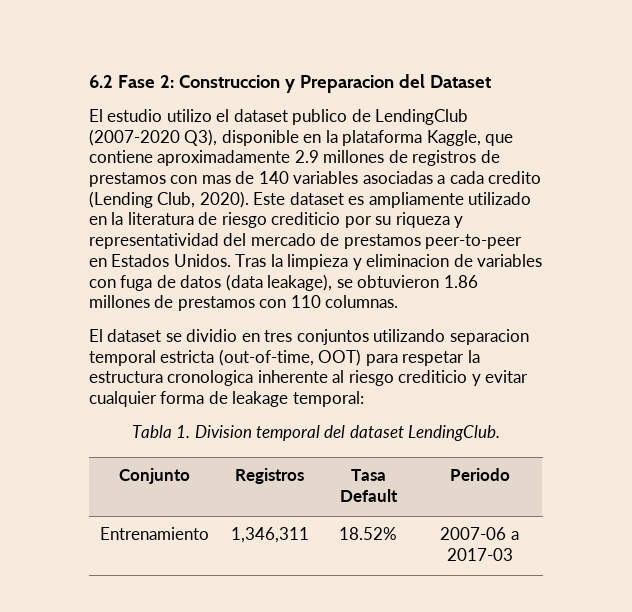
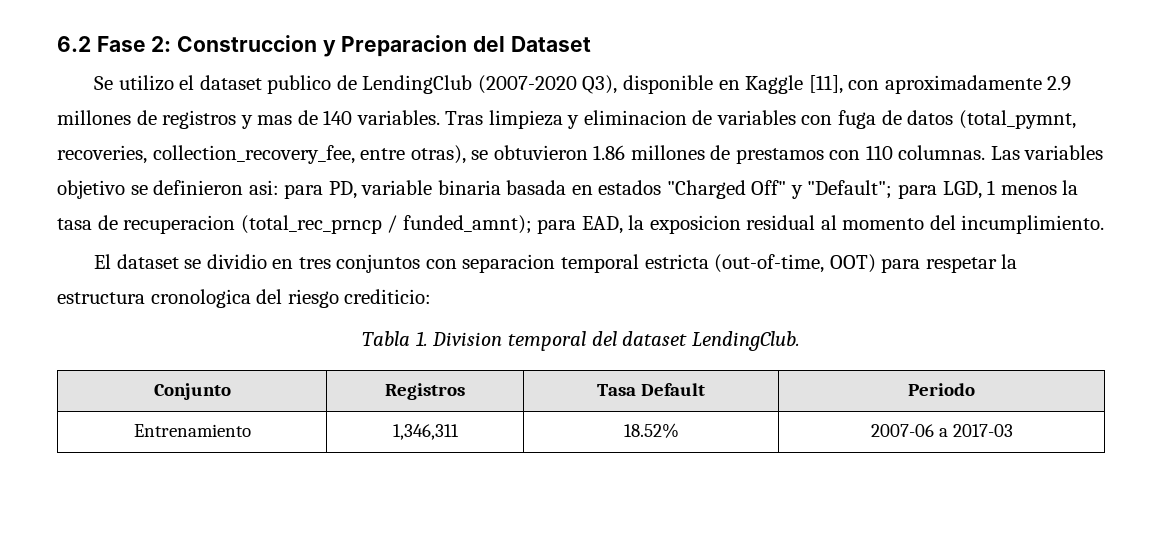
- El estudio utilizo el dataset publico de LendingClub (2007-2020 Q3), disponible en la plataforma Kaggle, que contiene aproximadamente 2.9 millones de registros de prestamos con mas de 140 variables asociadas a cada credito (Lending Club, 2020). Este dataset es ampliamente utilizado en la literatura de riesgo crediticio por su riqueza y representatividad del mercado de prestamos peer-to-peer en Estados Unidos. Tras la limpieza y eliminacion de variables con fuga de datos (data leakage), se obtuvieron 1.86 millones de prestamos con 110 columnas.
+ Se utilizo el dataset publico de LendingClub (2007-2020 Q3), disponible en Kaggle [11], con aproximadamente 2.9 millones de registros y mas de 140 variables. Tras limpieza y eliminacion de variables con fuga de datos (total_pymnt, recoveries, collection_recovery_fee, entre otras), se obtuvieron 1.86 millones de prestamos con 110 columnas. Las variables objetivo se definieron asi: para PD, variable binaria basada en estados "Charged Off" y "Default"; para LGD, 1 menos la tasa de recuperacion (total_rec_prncp / funded_amnt); para EAD, la exposicion residual al momento del incumplimiento.
- El dataset se dividio en tres conjuntos utilizando separacion temporal estricta (out-of-time, OOT) para respetar la estructura cronologica inherente al riesgo crediticio y evitar cualquier forma de leakage temporal:
+ El dataset se dividio en tres conjuntos con separacion temporal estricta (out-of-time, OOT) para respetar la estructura cronologica del riesgo crediticio:

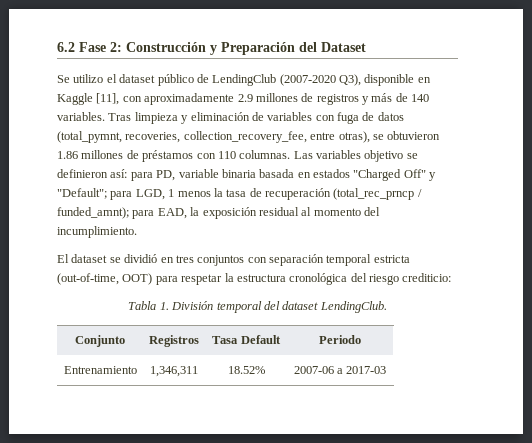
- 6.2 Fase 2: Construccion y Preparacion del Dataset
+ 6.2 Fase 2: Construcción y Preparación del Dataset
- Se utilizo el dataset publico de LendingClub (2007-2020 Q3), disponible en Kaggle [11], con aproximadamente 2.9 millones de registros y mas de 140 variables.
+ Se utilizo el dataset público de LendingClub (2007-2020 Q3), disponible en Kaggle [11], con aproximadamente 2.9 millones de registros y más de 140 variables.
- Tras limpieza y eliminacion de variables con fuga de datos (total_pymnt, recoveries, collection_recovery_fee, entre otras), se obtuvieron 1.86 millones de prestamos con 110 columnas.
+ Tras limpieza y eliminación de variables con fuga de datos (total_pymnt, recoveries, collection_recovery_fee, entre otras), se obtuvieron 1.86 millones de préstamos con 110 columnas.
- Las variables objetivo se definieron asi: para PD, variable binaria basada en estados "Charged Off" y "Default"; para LGD, 1 menos la tasa de recuperacion (total_rec_prncp / funded_amnt); para EAD, la exposicion residual al momento del incumplimiento.
+ Las variables objetivo se definieron así: para PD, variable binaria basada en estados "Charged Off" y "Default"; para LGD, 1 menos la tasa de recuperación (total_rec_prncp / funded_amnt); para EAD, la exposición residual al momento del incumplimiento.
- El dataset se dividio en tres conjuntos con separacion temporal estricta (out-of-time, OOT) para respetar la estructura cronologica del riesgo crediticio:
+ El dataset se dividió en tres conjuntos con separación temporal estricta (out-of-time, OOT) para respetar la estructura cronológica del riesgo crediticio:
- Tabla 1. Division temporal del dataset LendingClub.
+ Tabla 1. División temporal del dataset LendingClub.

